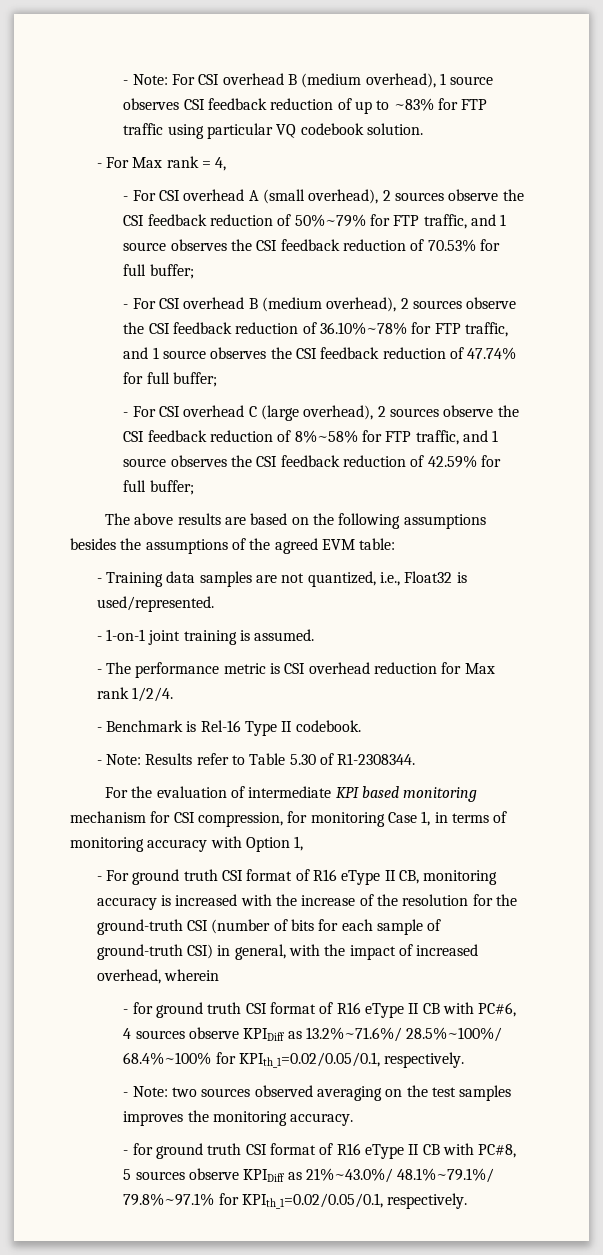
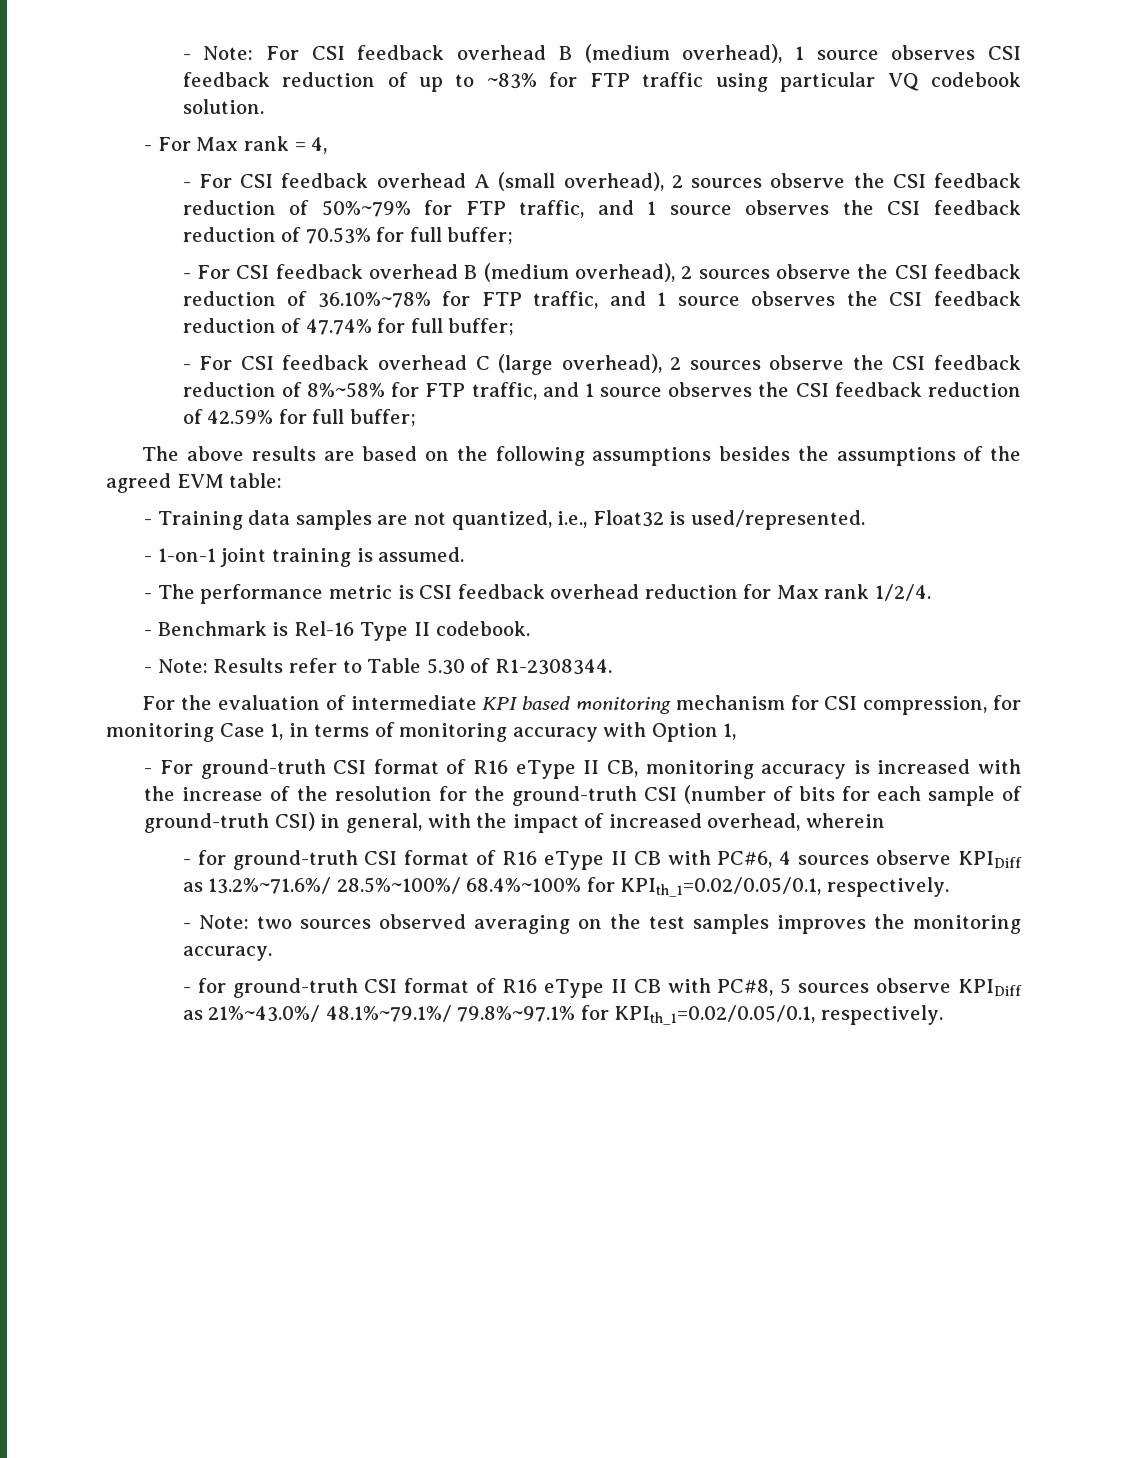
- - Note: For CSI overhead B (medium overhead), 1 source observes CSI feedback reduction of up to ~83% for FTP traffic using particular VQ codebook solution.
+ - Note: For CSI feedback overhead B (medium overhead), 1 source observes CSI feedback reduction of up to ~83% for FTP traffic using particular VQ codebook solution.
- - For CSI overhead A (small overhead), 2 sources observe the CSI feedback reduction of 50%~79% for FTP traffic, and 1 source observes the CSI feedback reduction of 70.53% for full buffer;
+ - For CSI feedback overhead A (small overhead), 2 sources observe the CSI feedback reduction of 50%~79% for FTP traffic, and 1 source observes the CSI feedback reduction of 70.53% for full buffer;
- - For CSI overhead B (medium overhead), 2 sources observe the CSI feedback reduction of 36.10%~78% for FTP traffic, and 1 source observes the CSI feedback reduction of 47.74% for full buffer;
+ - For CSI feedback overhead B (medium overhead), 2 sources observe the CSI feedback reduction of 36.10%~78% for FTP traffic, and 1 source observes the CSI feedback reduction of 47.74% for full buffer;
- - For CSI overhead C (large overhead), 2 sources observe the CSI feedback reduction of 8%~58% for FTP traffic, and 1 source observes the CSI feedback reduction of 42.59% for full buffer;
+ - For CSI feedback overhead C (large overhead), 2 sources observe the CSI feedback reduction of 8%~58% for FTP traffic, and 1 source observes the CSI feedback reduction of 42.59% for full buffer;
- - The performance metric is CSI overhead reduction for Max rank 1/2/4.
+ - The performance metric is CSI feedback overhead reduction for Max rank 1/2/4.
- - For ground truth CSI format of R16 eType II CB, monitoring accuracy is increased with the increase of the resolution for the ground-truth CSI (number of bits for each sample of ground-truth CSI) in general, with the impact of increased overhead, wherein
+ - For ground-truth CSI format of R16 eType II CB, monitoring accuracy is increased with the increase of the resolution for the ground-truth CSI (number of bits for each sample of ground-truth CSI) in general, with the impact of increased overhead, wherein
- - for ground truth CSI format of R16 eType II CB with PC#6, 4 sources observe KPIDiff as 13.2%~71.6%/ 28.5%~100%/ 68.4%~100% for KPIth_1=0.02/0.05/0.1, respectively.
+ - for ground-truth CSI format of R16 eType II CB with PC#6, 4 sources observe KPIDiff as 13.2%~71.6%/ 28.5%~100%/ 68.4%~100% for KPIth_1=0.02/0.05/0.1, respectively.
- - for ground truth CSI format of R16 eType II CB with PC#8, 5 sources observe KPIDiff as 21%~43.0%/ 48.1%~79.1%/ 79.8%~97.1% for KPIth_1=0.02/0.05/0.1, respectively.
+ - for ground-truth CSI format of R16 eType II CB with PC#8, 5 sources observe KPIDiff as 21%~43.0%/ 48.1%~79.1%/ 79.8%~97.1% for KPIth_1=0.02/0.05/0.1, respectively.

